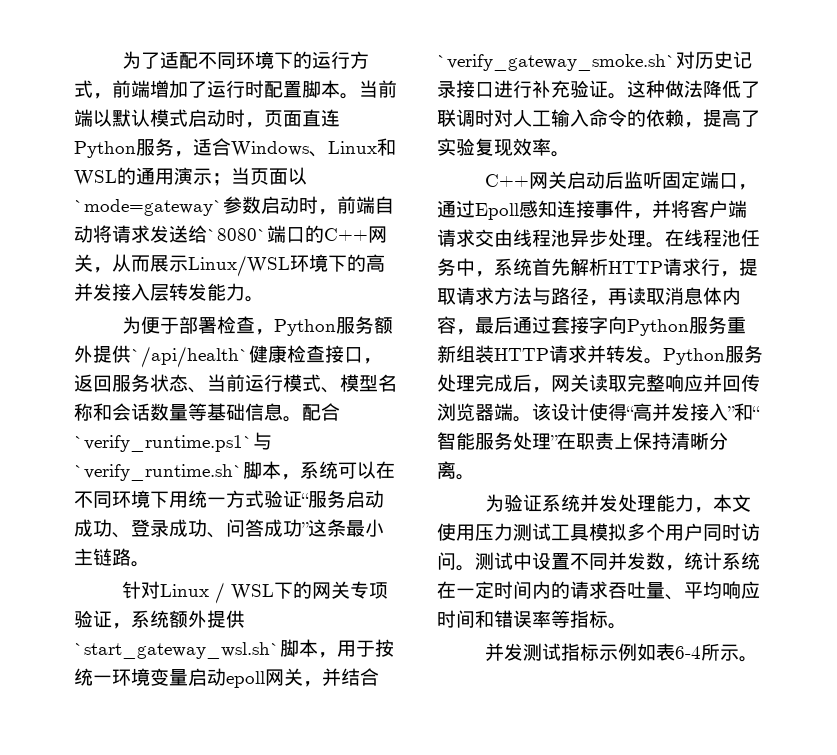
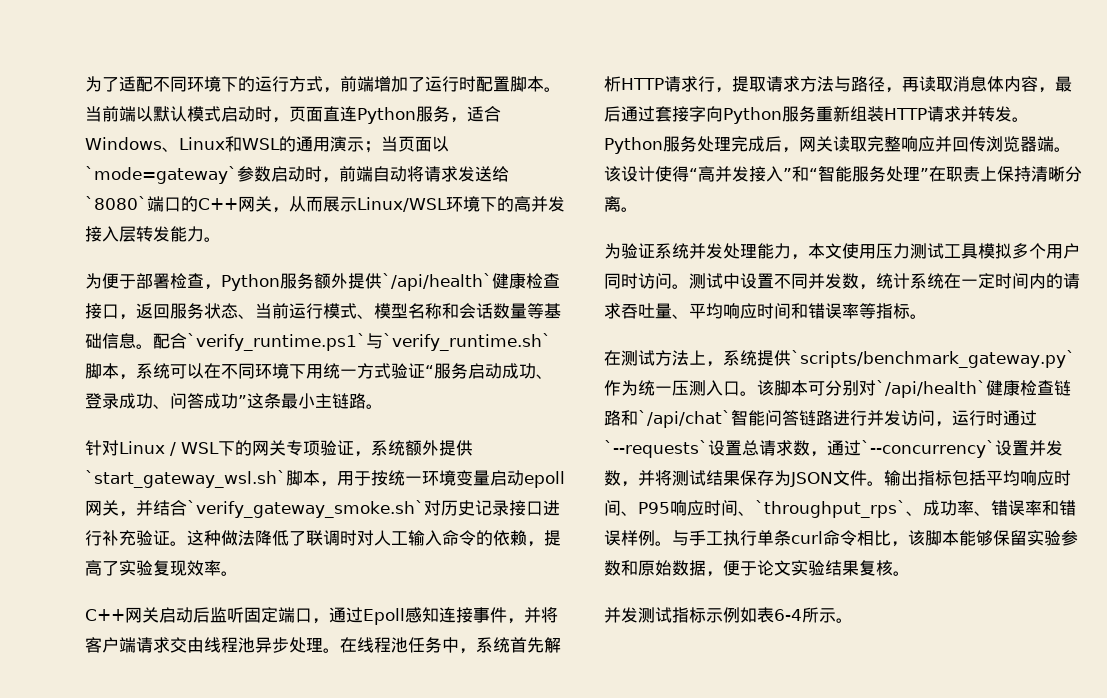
+ 在测试方法上，系统提供`scripts/benchmark_gateway.py`作为统一压测入口。该脚本可分别对`/api/health`健康检查链路和`/api/chat`智能问答链路进行并发访问，运行时通过`--requests`设置总请求数，通过`--concurrency`设置并发数，并将测试结果保存为JSON文件。输出指标包括平均响应时间、P95响应时间、`throughput_rps`、成功率、错误率和错误样例。与手工执行单条curl命令相比，该脚本能够保留实验参数和原始数据，便于论文实验结果复核。

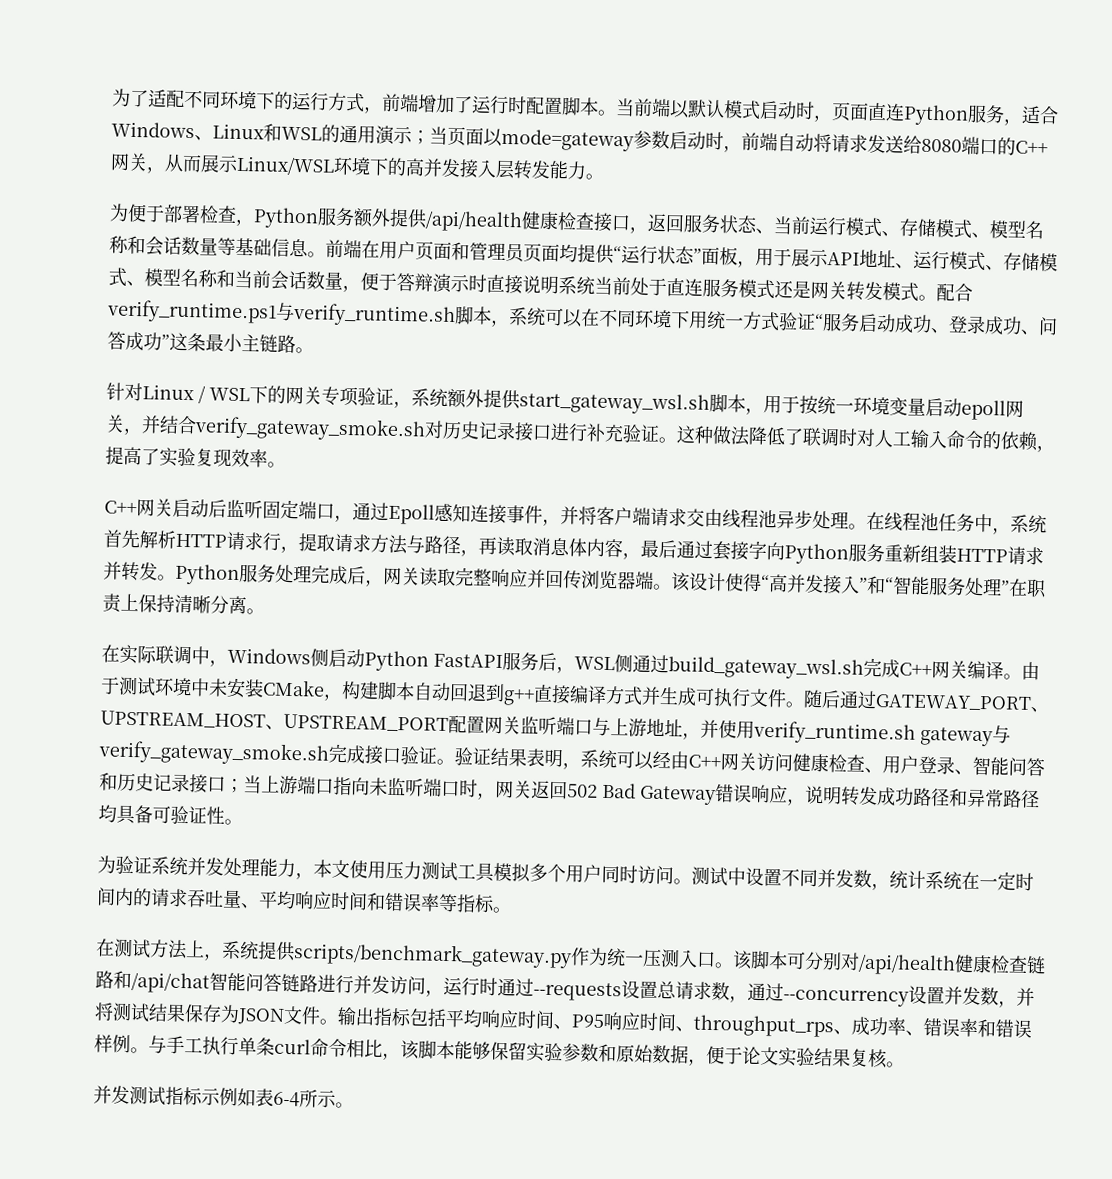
- 当前端以默认模式启动时，页面直连Python服务，适合Windows、Linux和WSL的通用演示；当页面以`mode=gateway`参数启动时，前端自动将请求发送给`8080`端口的C++网关，从而展示Linux/WSL环境下的高并发接入层转发能力。
+ 当前端以默认模式启动时，页面直连Python服务，适合Windows、Linux和WSL的通用演示；当页面以mode=gateway参数启动时，前端自动将请求发送给8080端口的C++网关，从而展示Linux/WSL环境下的高并发接入层转发能力。
- 为便于部署检查，Python服务额外提供`/api/health`健康检查接口，返回服务状态、当前运行模式、模型名称和会话数量等基础信息。
+ 为便于部署检查，Python服务额外提供/api/health健康检查接口，返回服务状态、当前运行模式、存储模式、模型名称和会话数量等基础信息。
- 配合`verify_runtime.ps1`与`verify_runtime.sh`脚本，系统可以在不同环境下用统一方式验证“服务启动成功、登录成功、问答成功”这条最小主链路。
+ 前端在用户页面和管理员页面均提供“运行状态”面板，用于展示API地址、运行模式、存储模式、模型名称和当前会话数量，便于答辩演示时直接说明系统当前处于直连服务模式还是网关转发模式。配合verify_runtime.ps1与verify_runtime.sh脚本，系统可以在不同环境下用统一方式验证“服务启动成功、登录成功、问答成功”这条最小主链路。
- 针对Linux / WSL下的网关专项验证，系统额外提供`start_gateway_wsl.sh`脚本，用于按统一环境变量启动epoll网关，并结合`verify_gateway_smoke.sh`对历史记录接口进行补充验证。
+ 针对Linux / WSL下的网关专项验证，系统额外提供start_gateway_wsl.sh脚本，用于按统一环境变量启动epoll网关，并结合verify_gateway_smoke.sh对历史记录接口进行补充验证。
+ 在实际联调中，Windows侧启动Python FastAPI服务后，WSL侧通过build_gateway_wsl.sh完成C++网关编译。由于测试环境中未安装CMake，构建脚本自动回退到g++直接编译方式并生成可执行文件。随后通过GATEWAY_PORT、UPSTREAM_HOST、UPSTREAM_PORT配置网关监听端口与上游地址，并使用verify_runtime.sh gateway与verify_gateway_smoke.sh完成接口验证。验证结果表明，系统可以经由C++网关访问健康检查、用户登录、智能问答和历史记录接口；当上游端口指向未监听端口时，网关返回502 Bad Gateway错误响应，说明转发成功路径和异常路径均具备可验证性。
- 在测试方法上，系统提供`scripts/benchmark_gateway.py`作为统一压测入口。
+ 在测试方法上，系统提供scripts/benchmark_gateway.py作为统一压测入口。
- 该脚本可分别对`/api/health`健康检查链路和`/api/chat`智能问答链路进行并发访问，运行时通过`--requests`设置总请求数，通过`--concurrency`设置并发数，并将测试结果保存为JSON文件。
+ 该脚本可分别对/api/health健康检查链路和/api/chat智能问答链路进行并发访问，运行时通过--requests设置总请求数，通过--concurrency设置并发数，并将测试结果保存为JSON文件。
- 输出指标包括平均响应时间、P95响应时间、`throughput_rps`、成功率、错误率和错误样例。
+ 输出指标包括平均响应时间、P95响应时间、throughput_rps、成功率、错误率和错误样例。

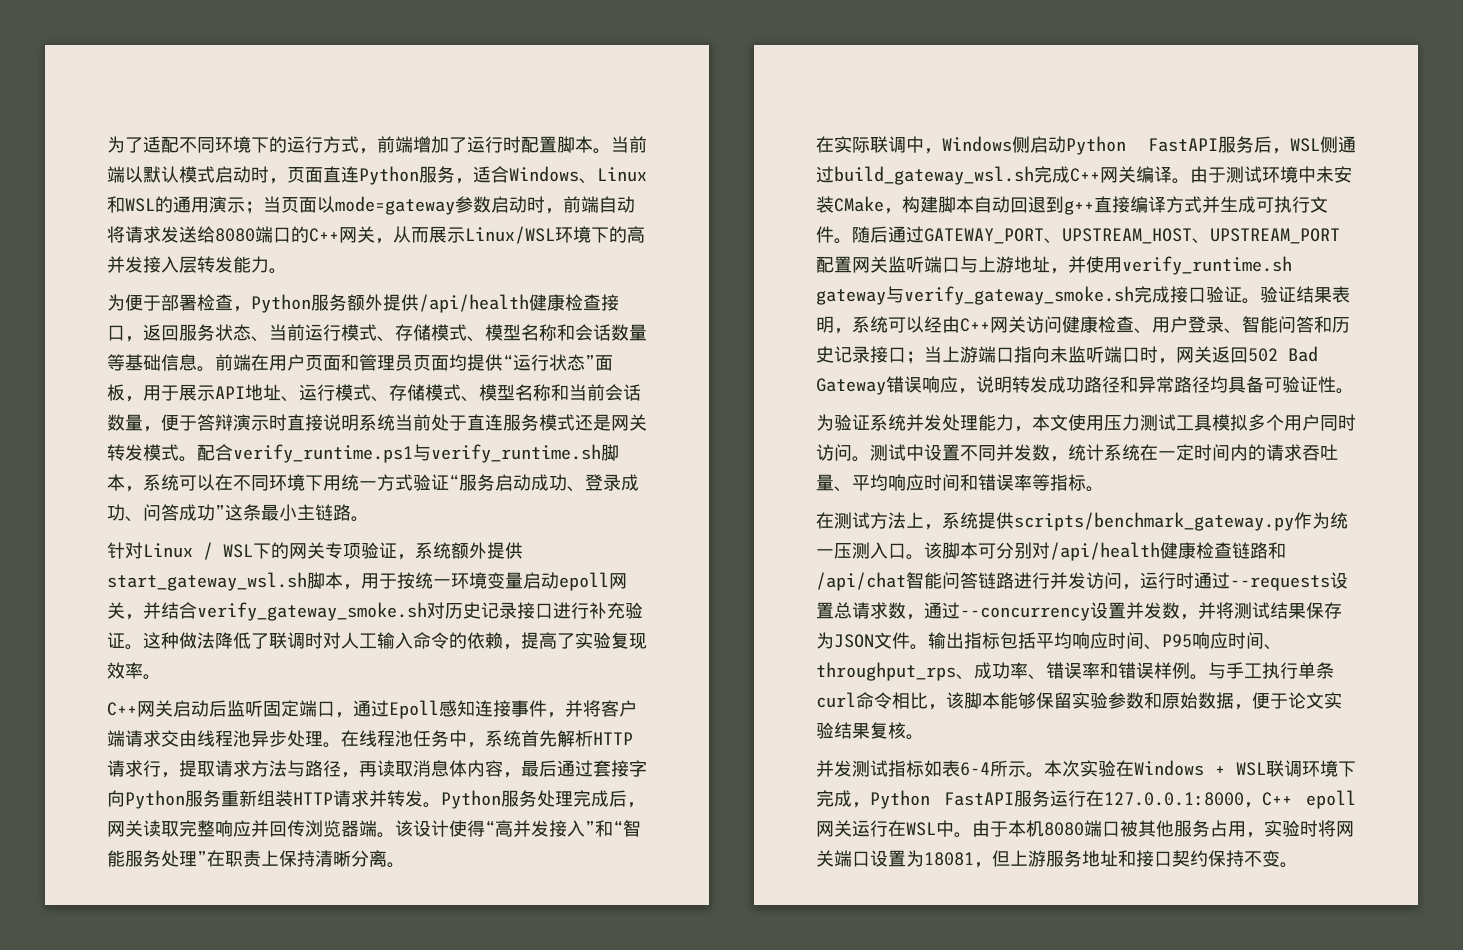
- 并发测试指标示例如表6-4所示。
+ 并发测试指标如表6-4所示。
+ 本次实验在Windows + WSL联调环境下完成，Python FastAPI服务运行在127.0.0.1:8000，C++ epoll网关运行在WSL中。由于本机8080端口被其他服务占用，实验时将网关端口设置为18081，但上游服务地址和接口契约保持不变。

